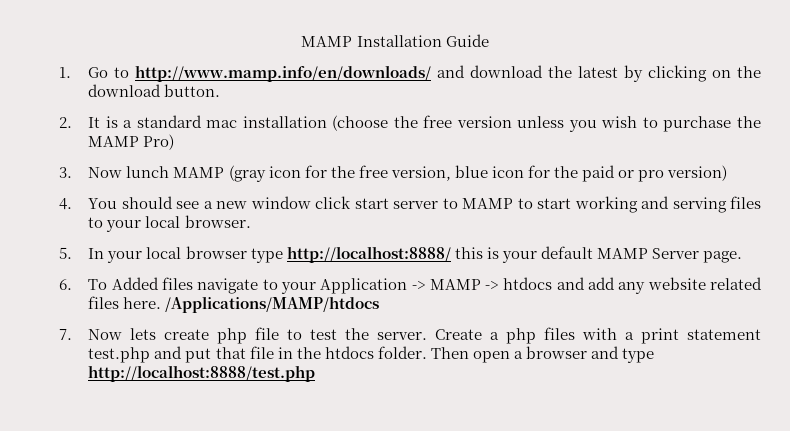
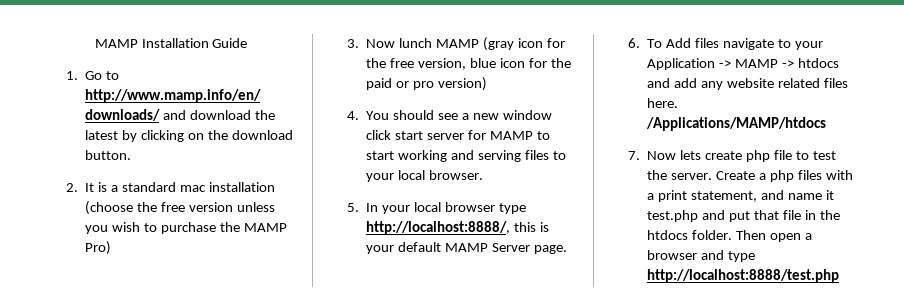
- 4. You should see a new window click start server to MAMP to start working and serving files to your local browser.
+ 4. You should see a new window click start server for MAMP to start working and serving files to your local browser.
- 5. In your local browser type http://localhost:8888/ this is your default MAMP Server page.
+ 5. In your local browser type http://localhost:8888/, this is your default MAMP Server page.
- 6. To Added files navigate to your Application -> MAMP -> htdocs and add any website related files here.
+ 6. To Add files navigate to your Application -> MAMP -> htdocs and add any website related files here.
- Create a php files with a print statement test.php and put that file in the htdocs folder.
+ Create a php files with a print statement, and name it test.php and put that file in the htdocs folder.

